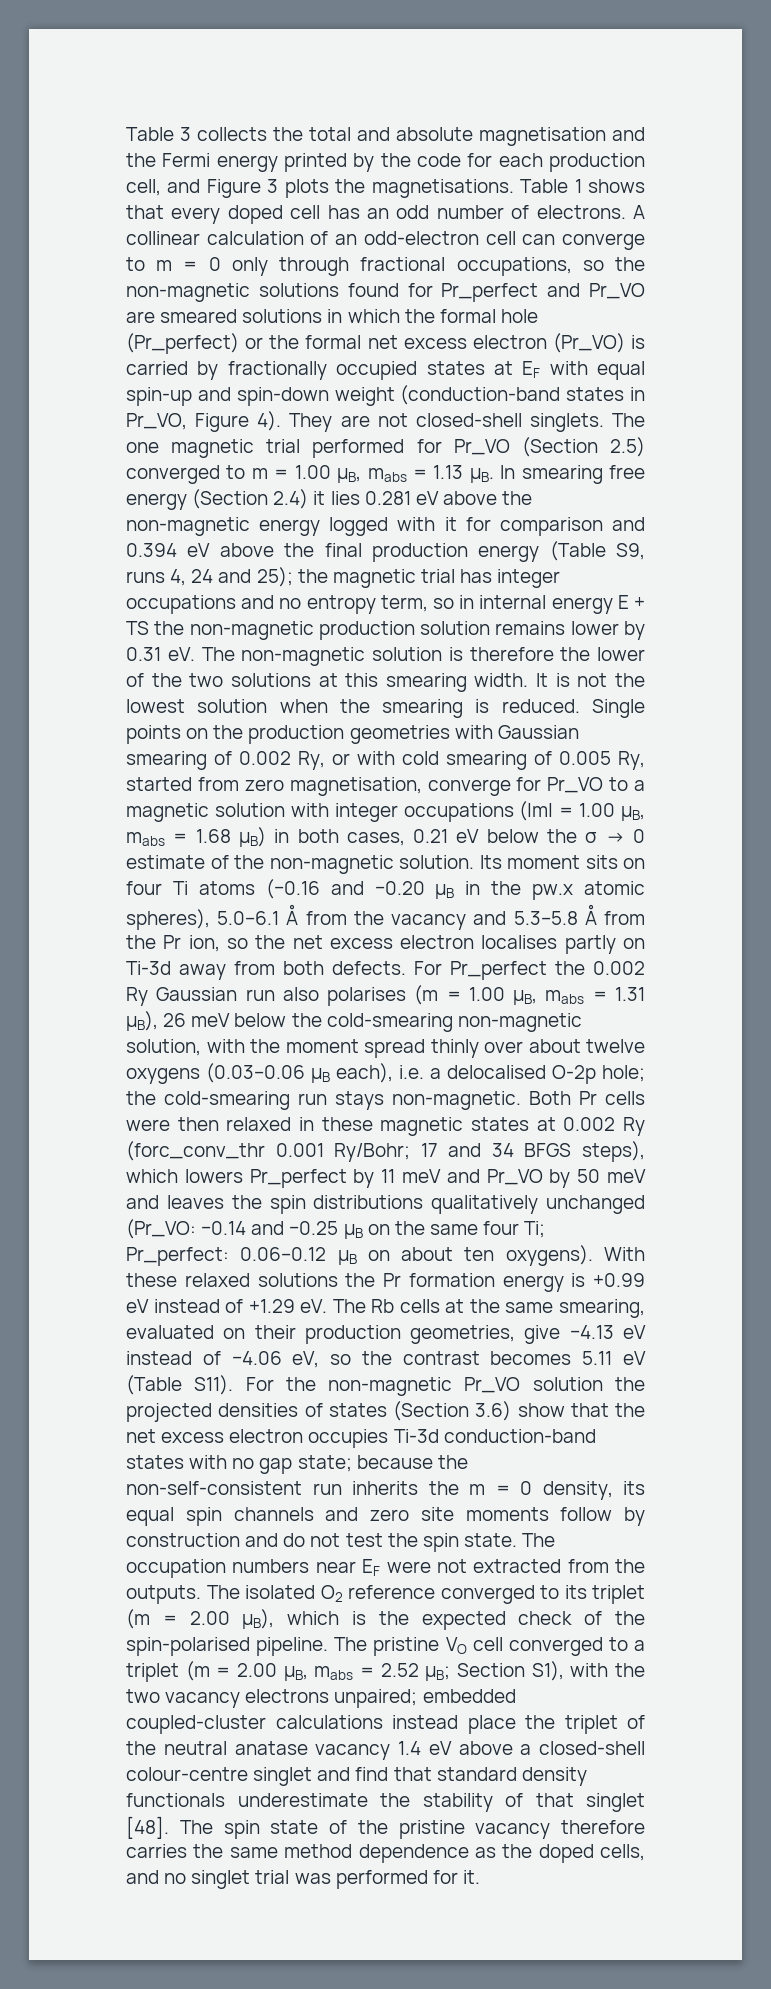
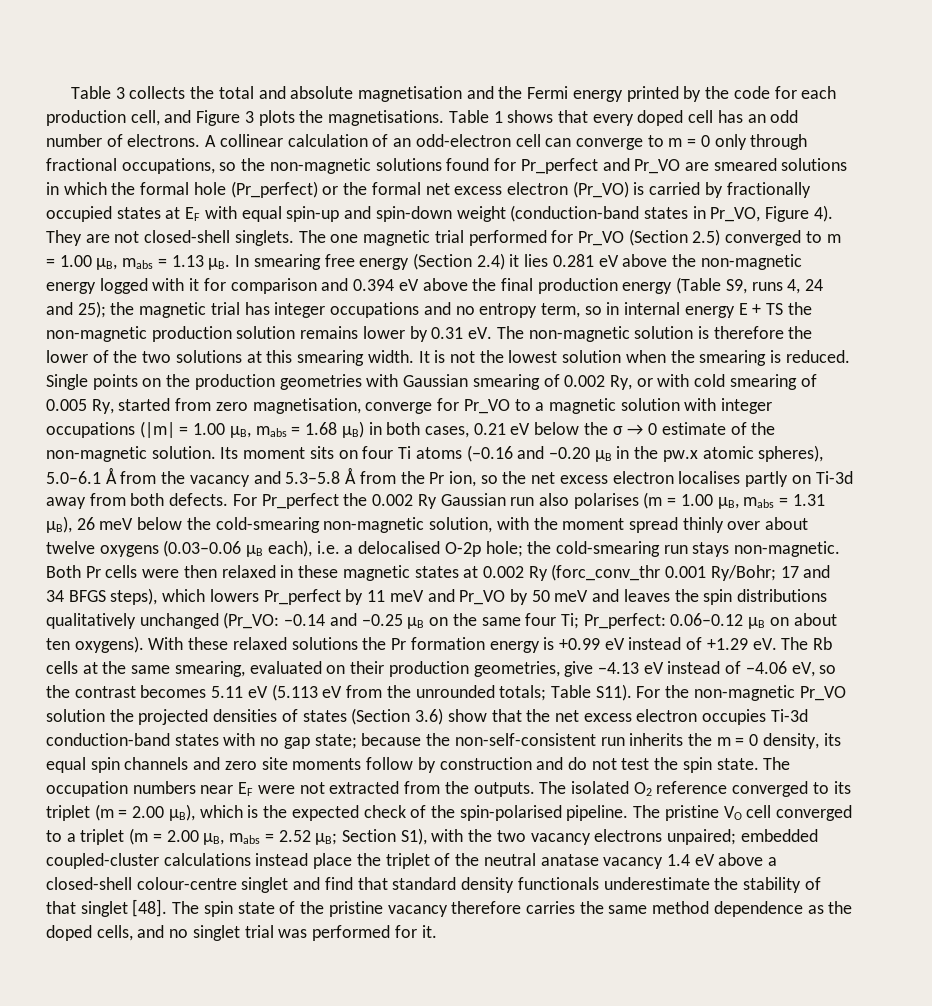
- The Rb cells at the same smearing, evaluated on their production geometries, give −4.13 eV instead of −4.06 eV, so the contrast becomes 5.11 eV (Table S11).
+ The Rb cells at the same smearing, evaluated on their production geometries, give −4.13 eV instead of −4.06 eV, so the contrast becomes 5.11 eV (5.113 eV from the unrounded totals; Table S11).

